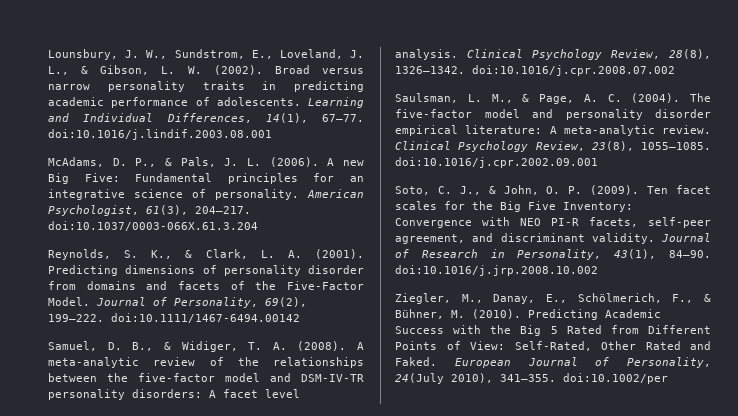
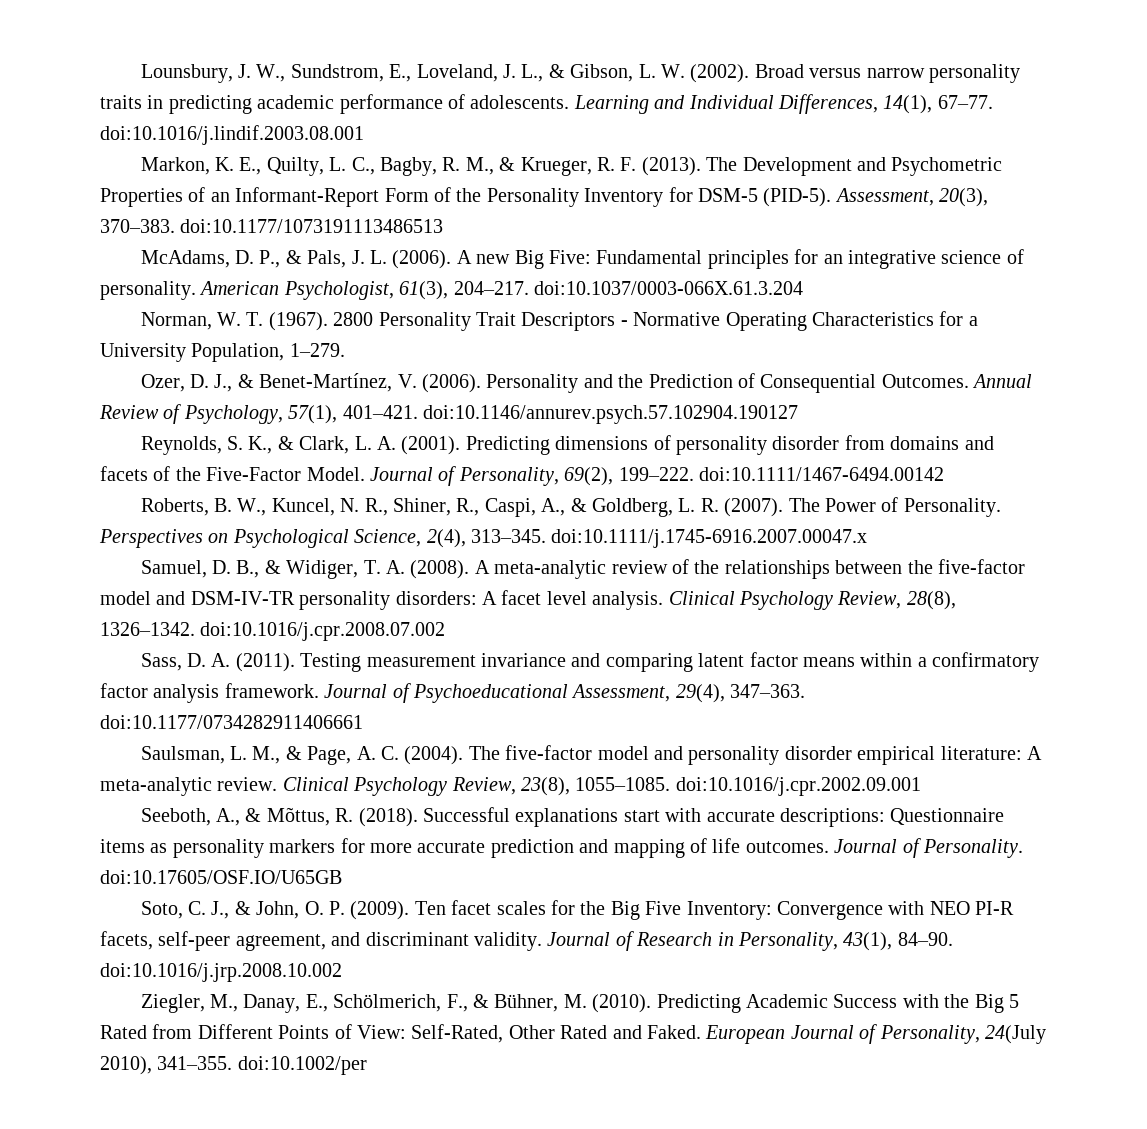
+ Markon, K. E., Quilty, L. C., Bagby, R. M., & Krueger, R. F. (2013). The Development and Psychometric Properties of an Informant-Report Form of the Personality Inventory for DSM-5 (PID-5). Assessment, 20(3), 370–383. doi:10.1177/1073191113486513
+ Norman, W. T. (1967). 2800 Personality Trait Descriptors - Normative Operating Characteristics for a University Population, 1–279.
+ Ozer, D. J., & Benet-Martínez, V. (2006). Personality and the Prediction of Consequential Outcomes. Annual Review of Psychology, 57(1), 401–421. doi:10.1146/annurev.psych.57.102904.190127
+ Roberts, B. W., Kuncel, N. R., Shiner, R., Caspi, A., & Goldberg, L. R. (2007). The Power of Personality. Perspectives on Psychological Science, 2(4), 313–345. doi:10.1111/j.1745-6916.2007.00047.x
+ Sass, D. A. (2011). Testing measurement invariance and comparing latent factor means within a confirmatory factor analysis framework. Journal of Psychoeducational Assessment, 29(4), 347–363. doi:10.1177/0734282911406661
+ Seeboth, A., & Mõttus, R. (2018). Successful explanations start with accurate descriptions: Questionnaire items as personality markers for more accurate prediction and mapping of life outcomes. Journal of Personality. doi:10.17605/OSF.IO/U65GB

